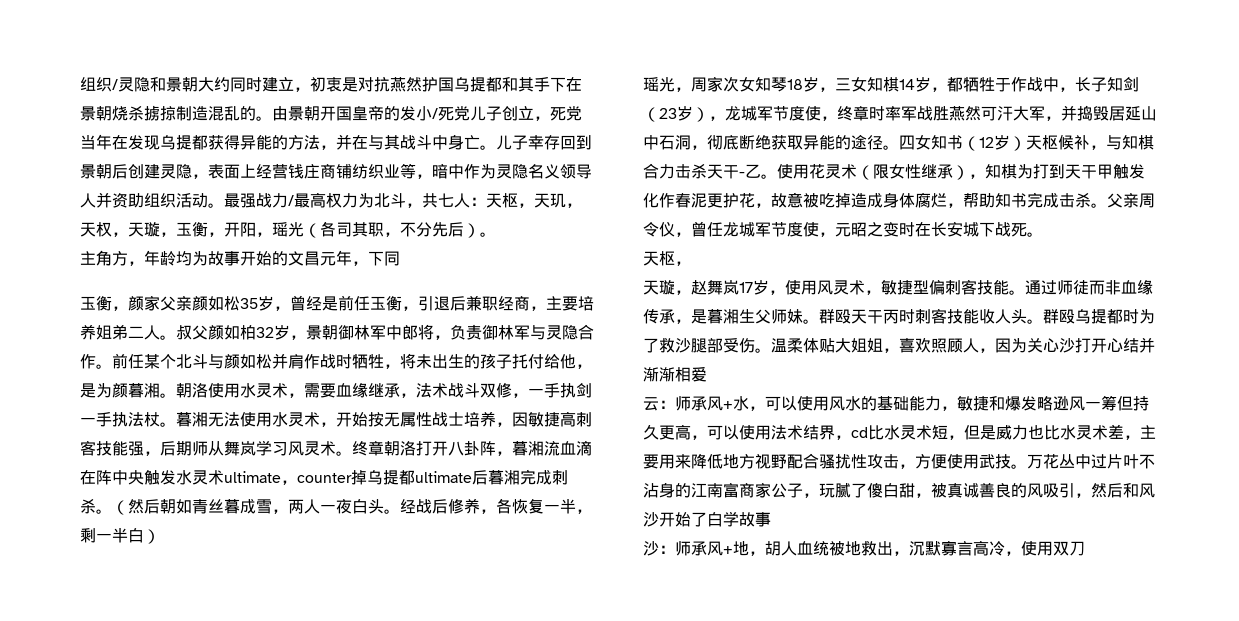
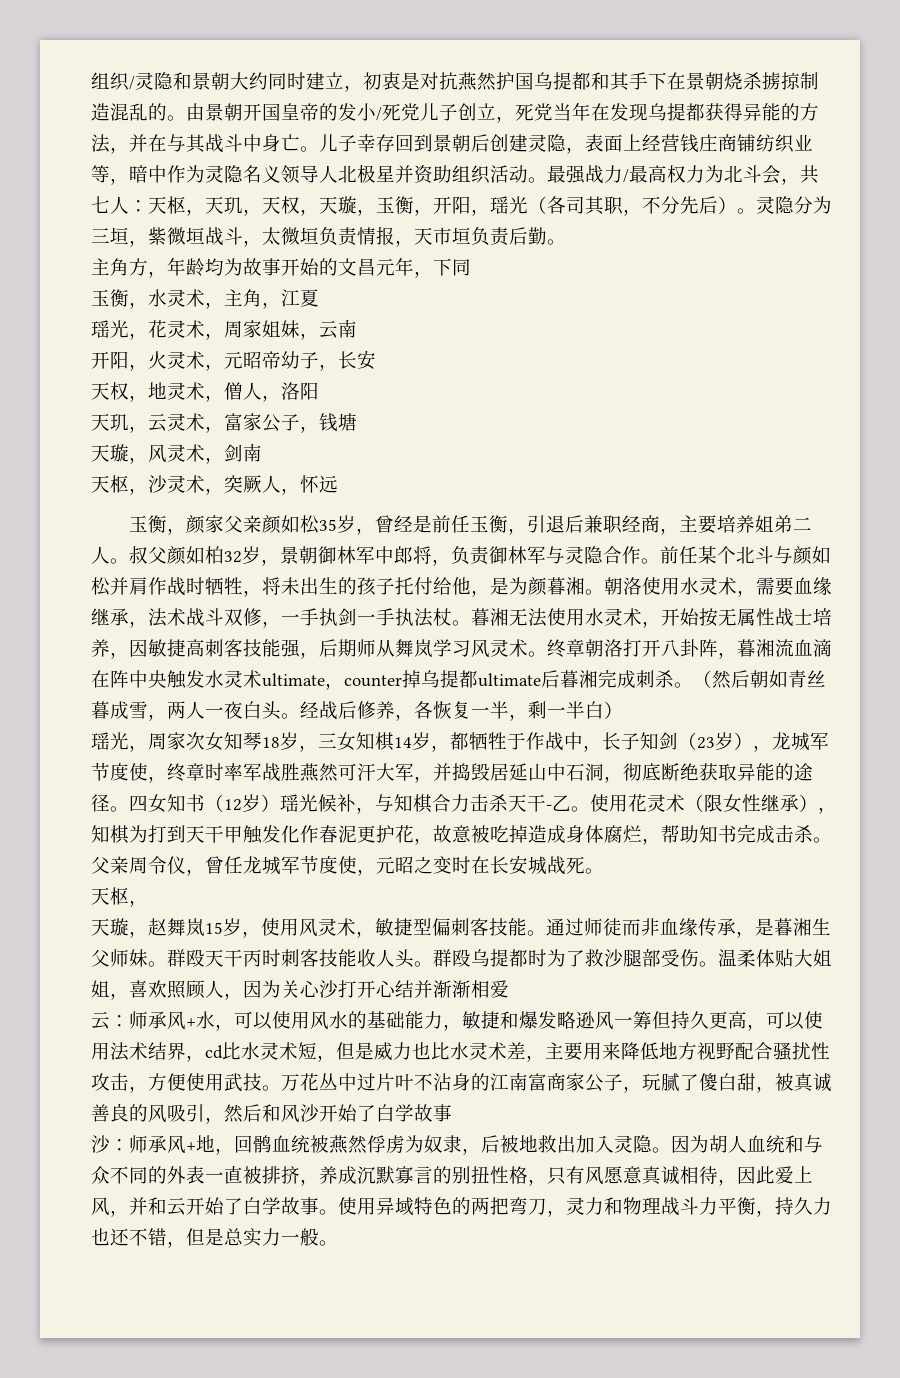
- 儿子幸存回到景朝后创建灵隐，表面上经营钱庄商铺纺织业等，暗中作为灵隐名义领导人并资助组织活动。
+ 儿子幸存回到景朝后创建灵隐，表面上经营钱庄商铺纺织业等，暗中作为灵隐名义领导人北极星并资助组织活动。
- 最强战力/最高权力为北斗，共七人：天枢，天玑，天权，天璇，玉衡，开阳，瑶光（各司其职，不分先后）。
+ 最强战力/最高权力为北斗会，共七人：天枢，天玑，天权，天璇，玉衡，开阳，瑶光（各司其职，不分先后）。灵隐分为三垣，紫微垣战斗，太微垣负责情报，天市垣负责后勤。
+ 玉衡，水灵术，主角，江夏
+ 瑶光，花灵术，周家姐妹，云南
+ 开阳，火灵术，元昭帝幼子，长安
+ 天权，地灵术，僧人，洛阳
+ 天玑，云灵术，富家公子，钱塘
+ 天璇，风灵术，剑南
+ 天枢，沙灵术，突厥人，怀远
- 四女知书（12岁）天枢候补，与知棋合力击杀天干-乙。
+ 四女知书（12岁）瑶光候补，与知棋合力击杀天干-乙。
- 父亲周令仪，曾任龙城军节度使，元昭之变时在长安城下战死。
+ 父亲周令仪，曾任龙城军节度使，元昭之变时在长安城战死。
- 天璇，赵舞岚17岁，使用风灵术，敏捷型偏刺客技能。
+ 天璇，赵舞岚15岁，使用风灵术，敏捷型偏刺客技能。
- 沙：师承风+地，胡人血统被地救出，沉默寡言高冷，使用双刀
+ 沙：师承风+地，回鹘血统被燕然俘虏为奴隶，后被地救出加入灵隐。因为胡人血统和与众不同的外表一直被排挤，养成沉默寡言的别扭性格，只有风愿意真诚相待，因此爱上风，并和云开始了白学故事。使用异域特色的两把弯刀，灵力和物理战斗力平衡，持久力也还不错，但是总实力一般。

